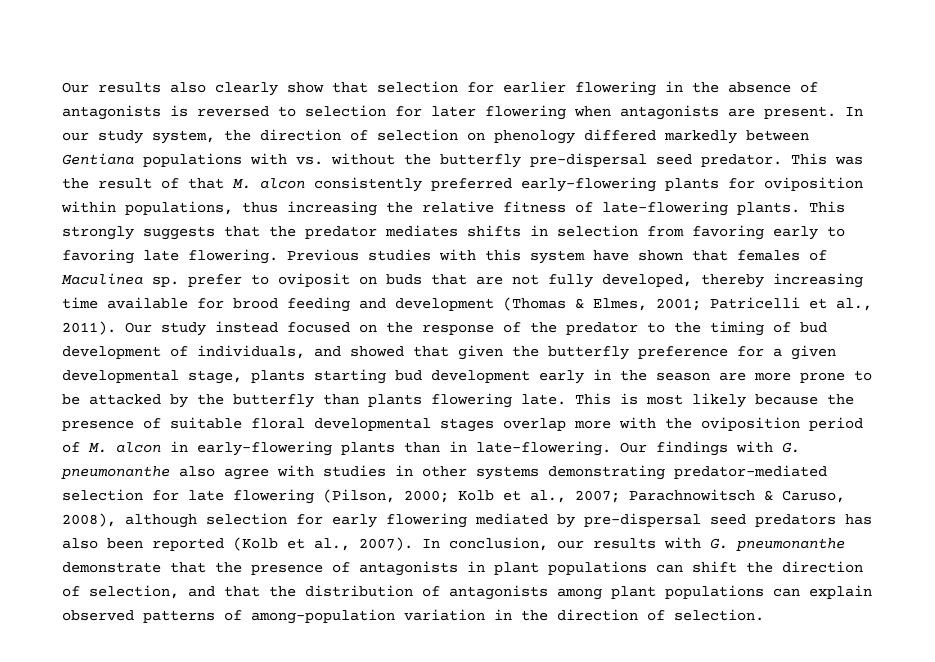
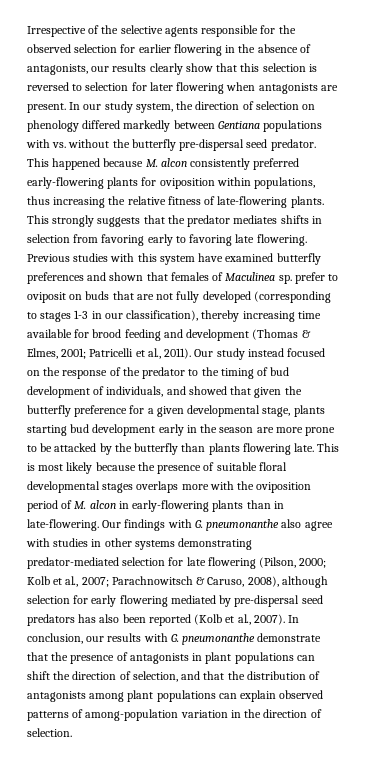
- Our results also clearly show that selection for earlier flowering in the absence of antagonists is reversed to selection for later flowering when antagonists are present.
+ Irrespective of the selective agents responsible for the observed selection for earlier flowering in the absence of antagonists, our results clearly show that this selection is reversed to selection for later flowering when antagonists are present.
- This was the result of that M. alcon consistently preferred early-flowering plants for oviposition within populations, thus increasing the relative fitness of late-flowering plants.
+ This happened because M. alcon consistently preferred early-flowering plants for oviposition within populations, thus increasing the relative fitness of late-flowering plants.
- Previous studies with this system have shown that females of Maculinea sp. prefer to oviposit on buds that are not fully developed, thereby increasing time available for brood feeding and development (Thomas & Elmes, 2001; Patricelli et al., 2011).
+ Previous studies with this system have examined butterfly preferences and shown that females of Maculinea sp. prefer to oviposit on buds that are not fully developed (corresponding to stages 1-3 in our classification), thereby increasing time available for brood feeding and development (Thomas & Elmes, 2001; Patricelli et al., 2011).
- This is most likely because the presence of suitable floral developmental stages overlap more with the oviposition period of M. alcon in early-flowering plants than in late-flowering.
+ This is most likely because the presence of suitable floral developmental stages overlaps more with the oviposition period of M. alcon in early-flowering plants than in late-flowering.

